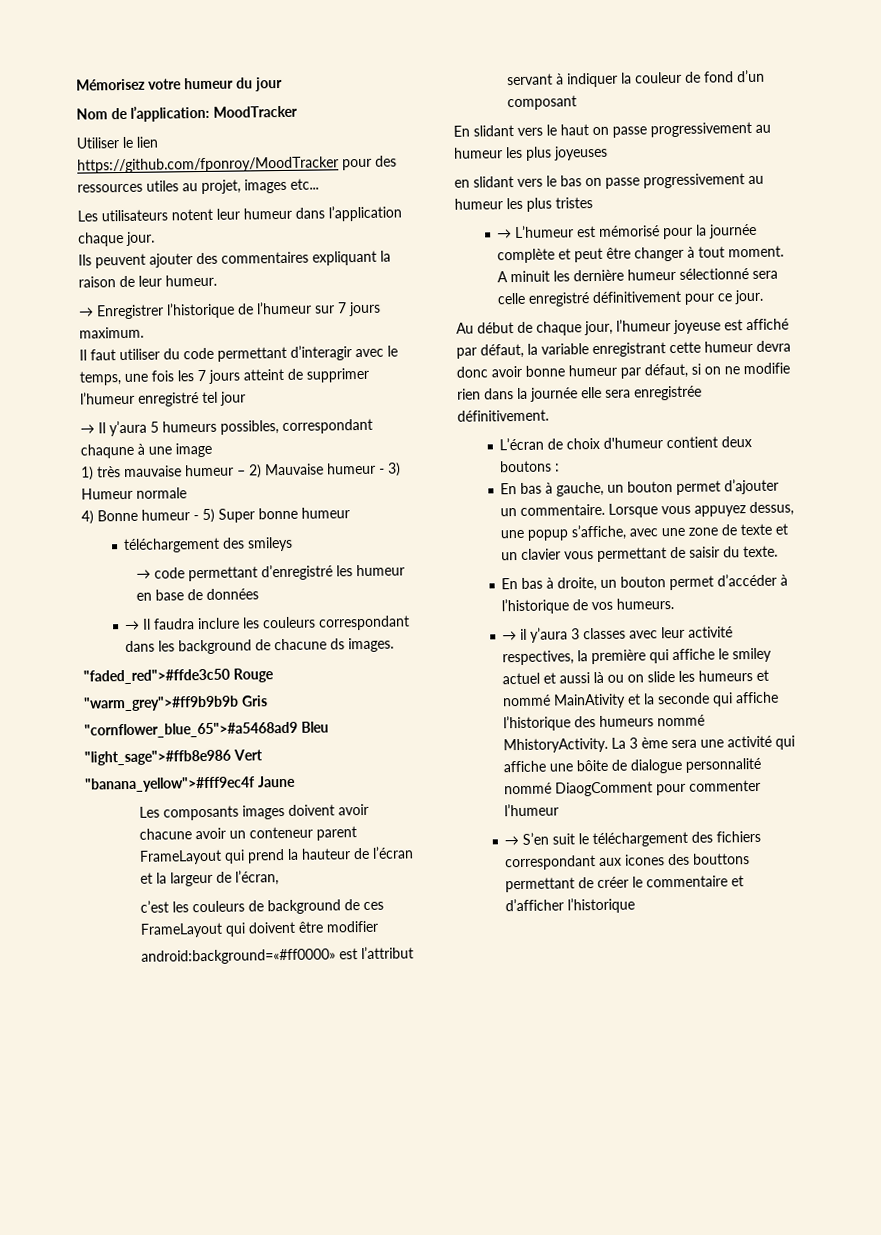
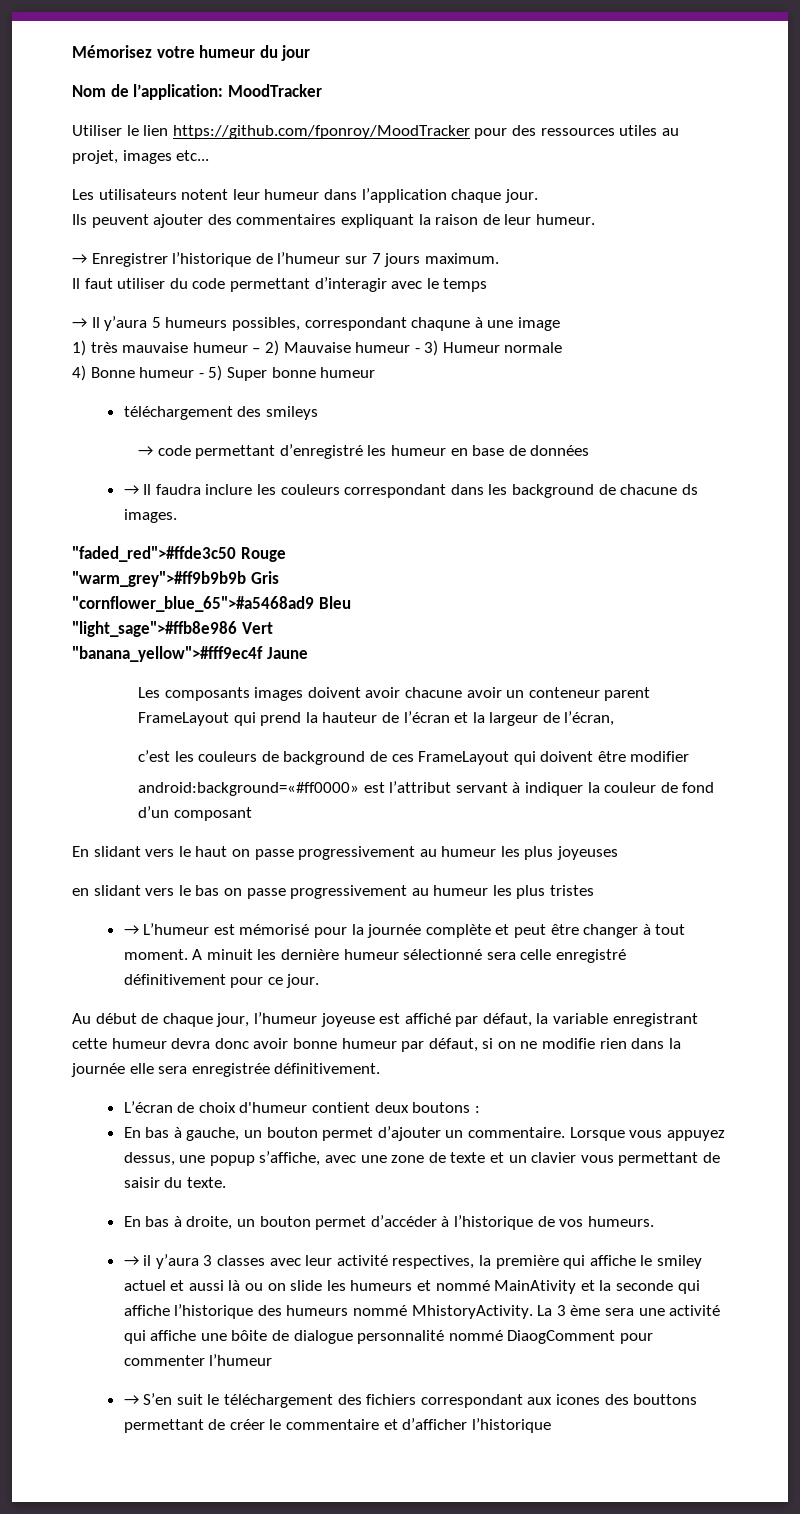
- Il faut utiliser du code permettant d’interagir avec le temps, une fois les 7 jours atteint de supprimer l’humeur enregistré tel jour
+ Il faut utiliser du code permettant d’interagir avec le temps

